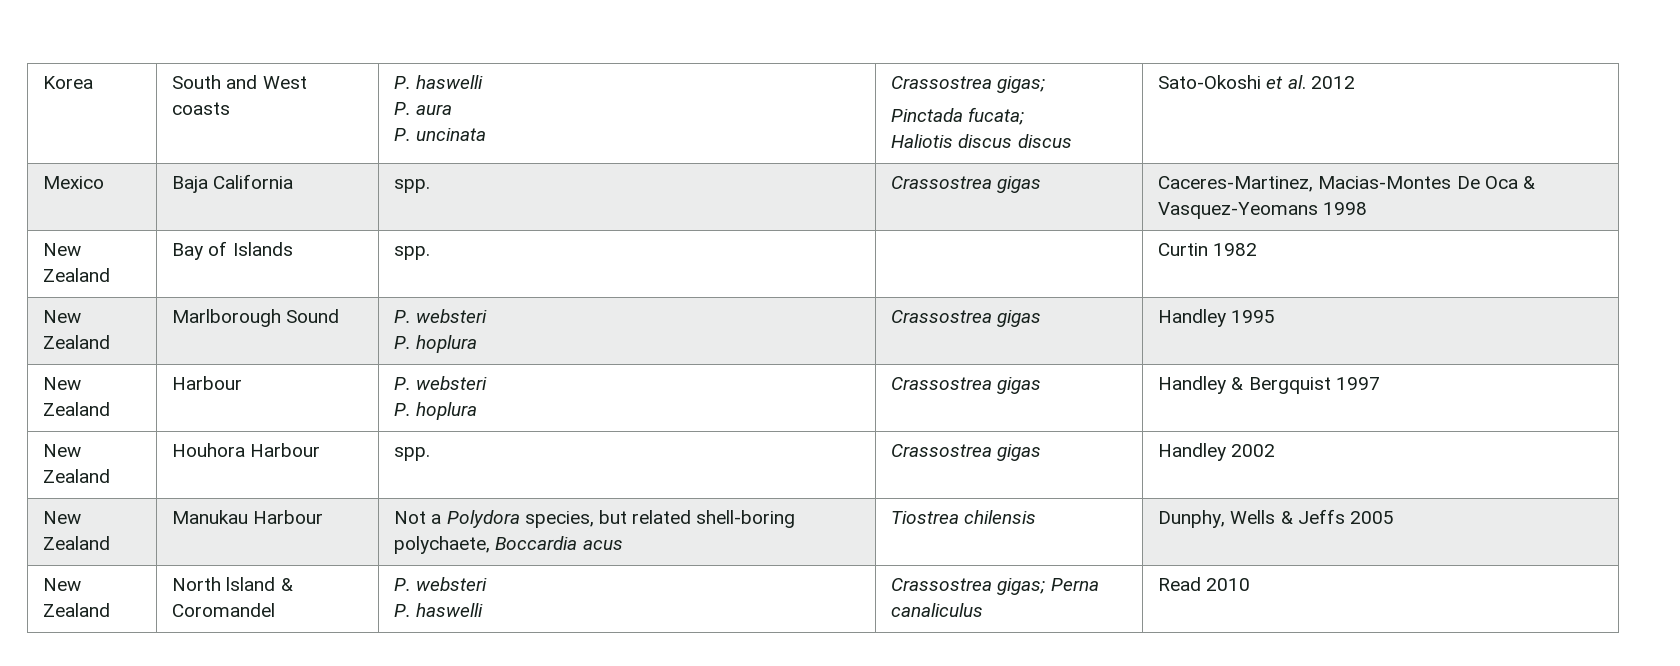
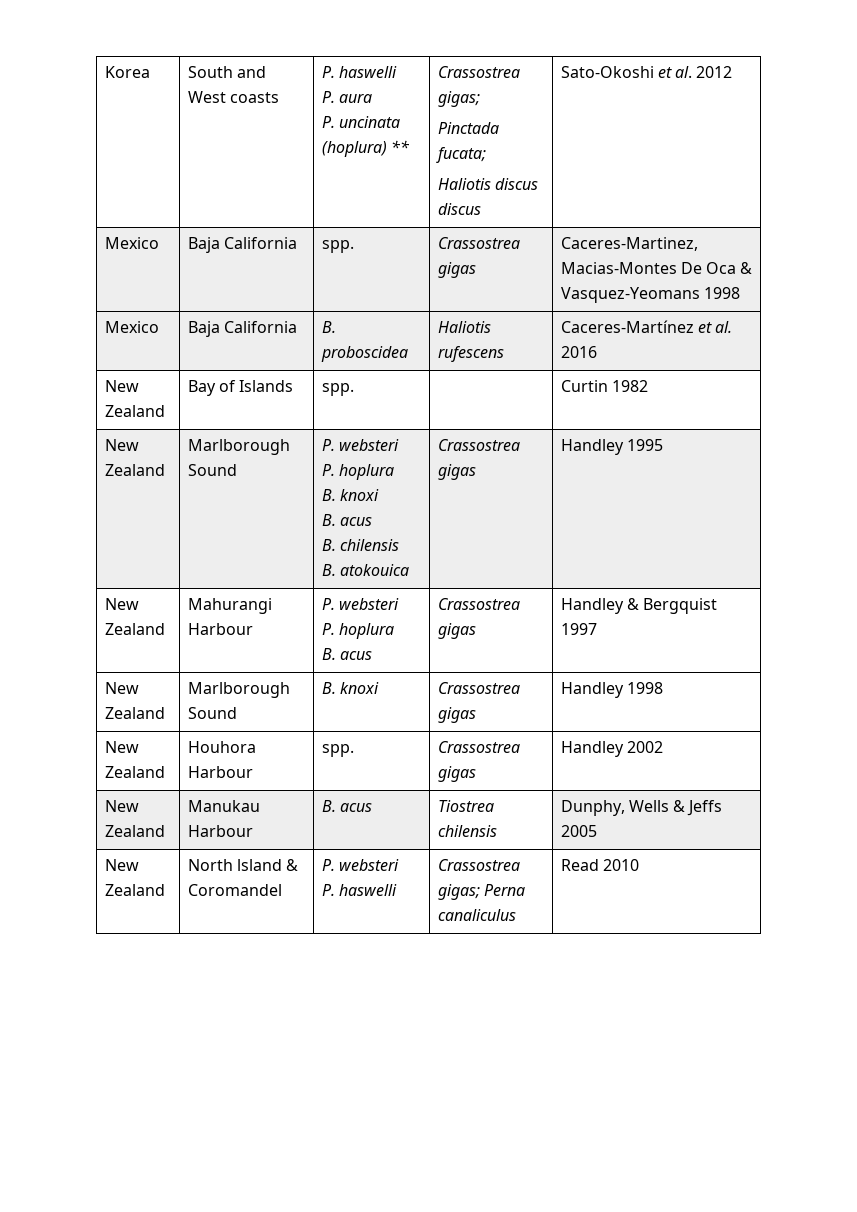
  Korea | South and West coasts | P. haswelli
  P. aura
- P. uncinata | Crassostrea gigas;
+ P. uncinata (hoplura) ** | Crassostrea gigas;
+ Mexico | Baja California | B. proboscidea | Haliotis rufescens | Caceres-Martínez et al. 2016
  New Zealand | Marlborough Sound | P. websteri
- P. hoplura | Crassostrea gigas | Handley 1995
+ P. hoplura
+ B. knoxi
+ B. acus
+ B. chilensis
+ B. atokouica | Crassostrea gigas | Handley 1995
- New Zealand | Harbour | P. websteri
- P. hoplura | Crassostrea gigas | Handley & Bergquist 1997
+ New Zealand | Mahurangi Harbour | P. websteri
+ P. hoplura
+ B. acus | Crassostrea gigas | Handley & Bergquist 1997
+ New Zealand | Marlborough Sound | B. knoxi | Crassostrea gigas | Handley 1998
- New Zealand | Manukau Harbour | Not a Polydora species, but related shell-boring polychaete, Boccardia acus | Tiostrea chilensis | Dunphy, Wells & Jeffs 2005
+ New Zealand | Manukau Harbour | B. acus | Tiostrea chilensis | Dunphy, Wells & Jeffs 2005

